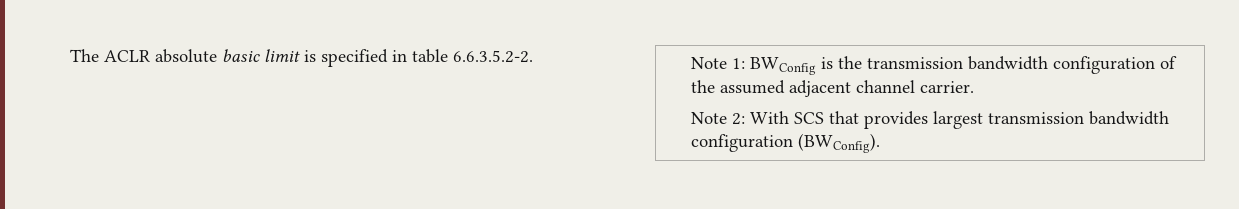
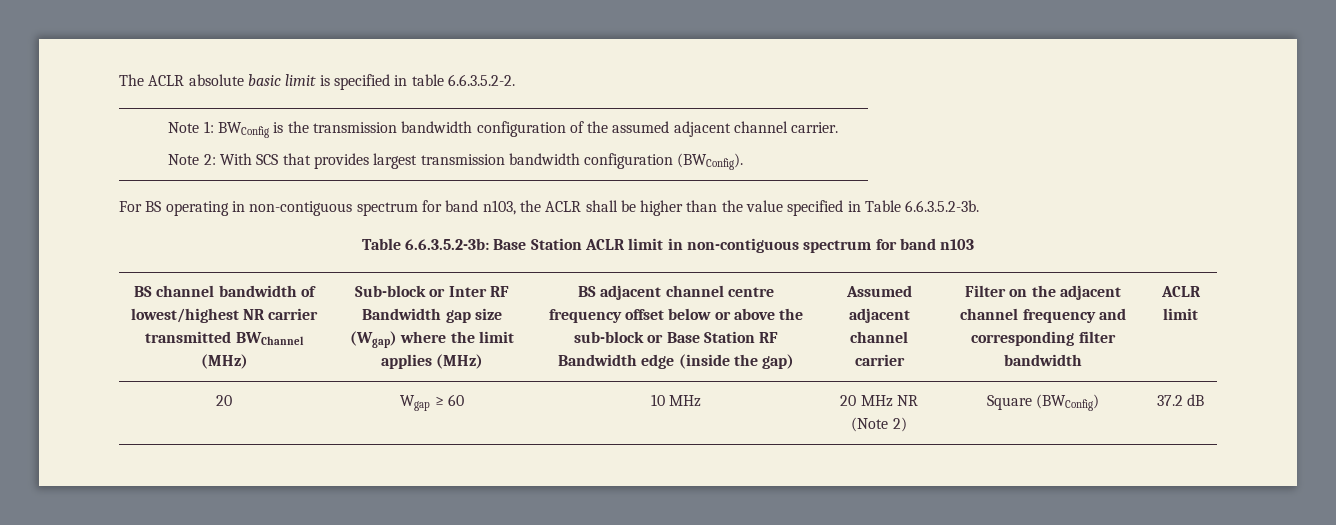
+ For BS operating in non-contiguous spectrum for band n103, the ACLR shall be higher than the value specified in Table 6.6.3.5.2-3b.
+ Table 6.6.3.5.2-3b: Base Station ACLR limit in non-contiguous spectrum for band n103
+ BS channel bandwidth of lowest/highest NR carrier transmitted BWChannel (MHz) | Sub-block or Inter RF Bandwidth gap size (Wgap) where the limit applies (MHz) | BS adjacent channel centre frequency offset below or above the sub-block or Base Station RF Bandwidth edge (inside the gap) | Assumed adjacent channel carrier | Filter on the adjacent channel frequency and corresponding filter bandwidth | ACLR limit
+ 20 | Wgap ≥ 60 | 10 MHz | 20 MHz NR (Note 2) | Square (BWConfig) | 37.2 dB

